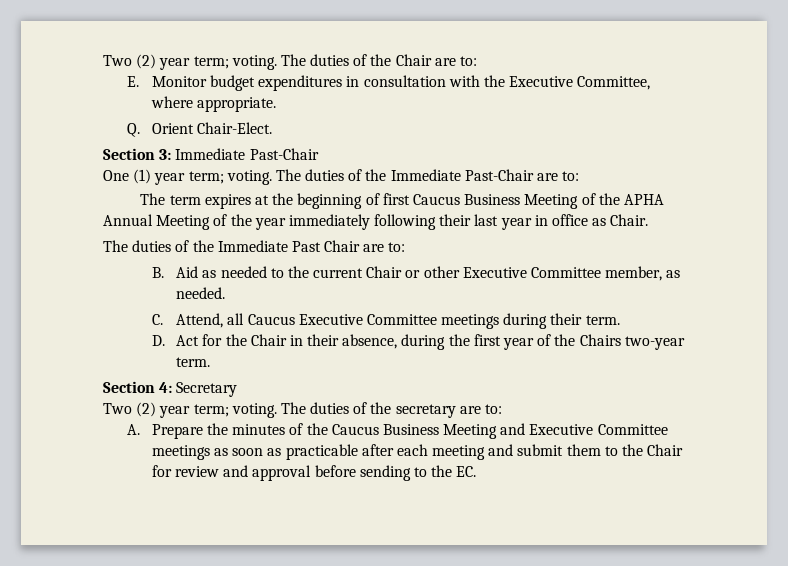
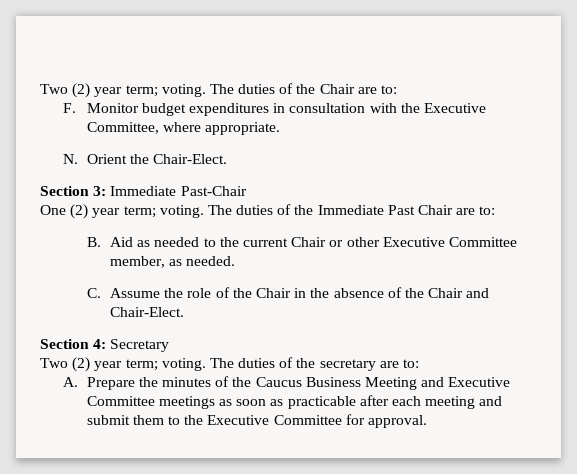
- E. Monitor budget expenditures in consultation with the Executive Committee, where appropriate.
+ F. Monitor budget expenditures in consultation with the Executive Committee, where appropriate.
- Q. Orient Chair-Elect.
+ N. Orient the Chair-Elect.
- One (1) year term; voting.
+ One (2) year term; voting.
- The duties of the Immediate Past-Chair are to:
- The term expires at the beginning of first Caucus Business Meeting of the APHA Annual Meeting of the year immediately following their last year in office as Chair.
- C. Attend, all Caucus Executive Committee meetings during their term.
- D. Act for the Chair in their absence, during the first year of the Chairs two-year term.
+ C. Assume the role of the Chair in the absence of the Chair and Chair-Elect.
- A. Prepare the minutes of the Caucus Business Meeting and Executive Committee meetings as soon as practicable after each meeting and submit them to the Chair for review and approval before sending to the EC.
+ A. Prepare the minutes of the Caucus Business Meeting and Executive Committee meetings as soon as practicable after each meeting and submit them to the Executive Committee for approval.

